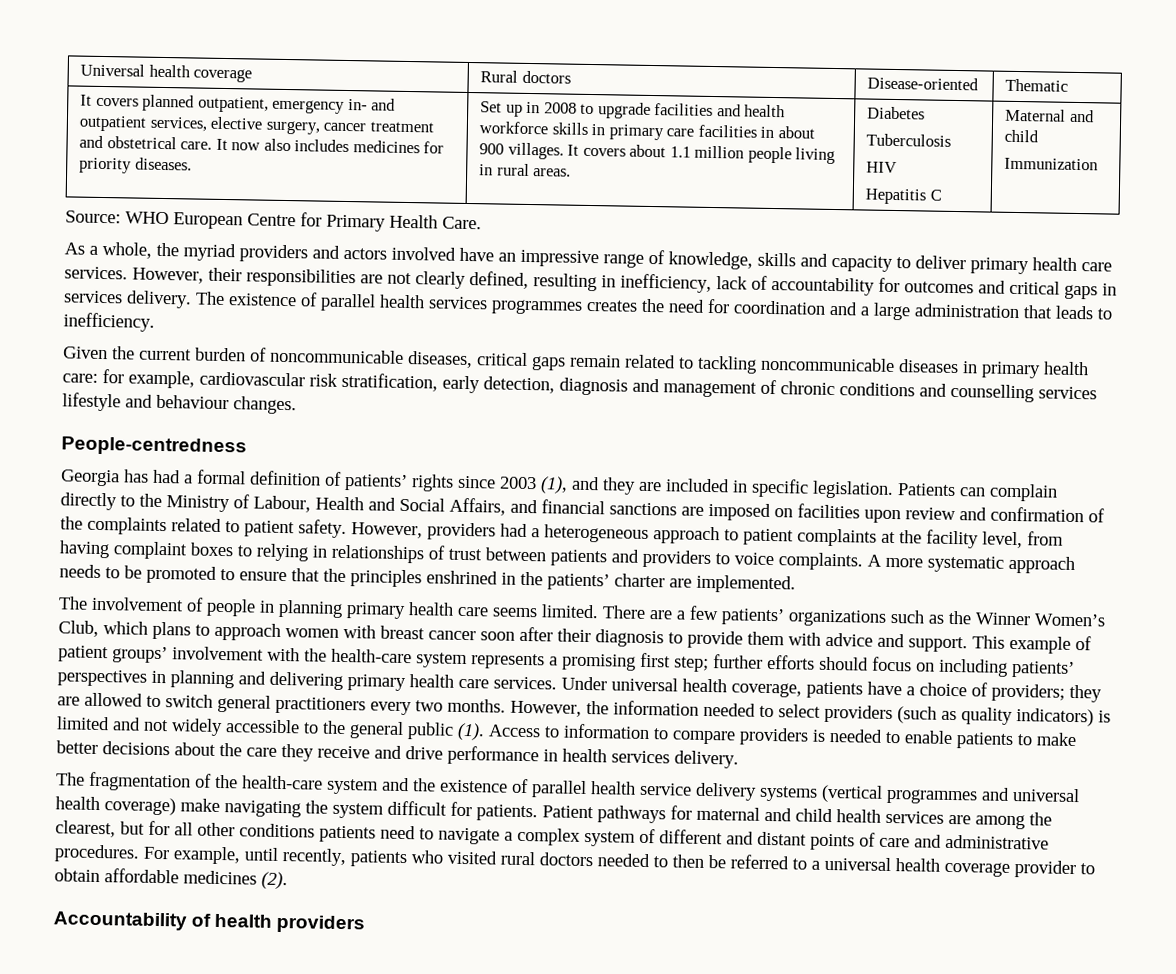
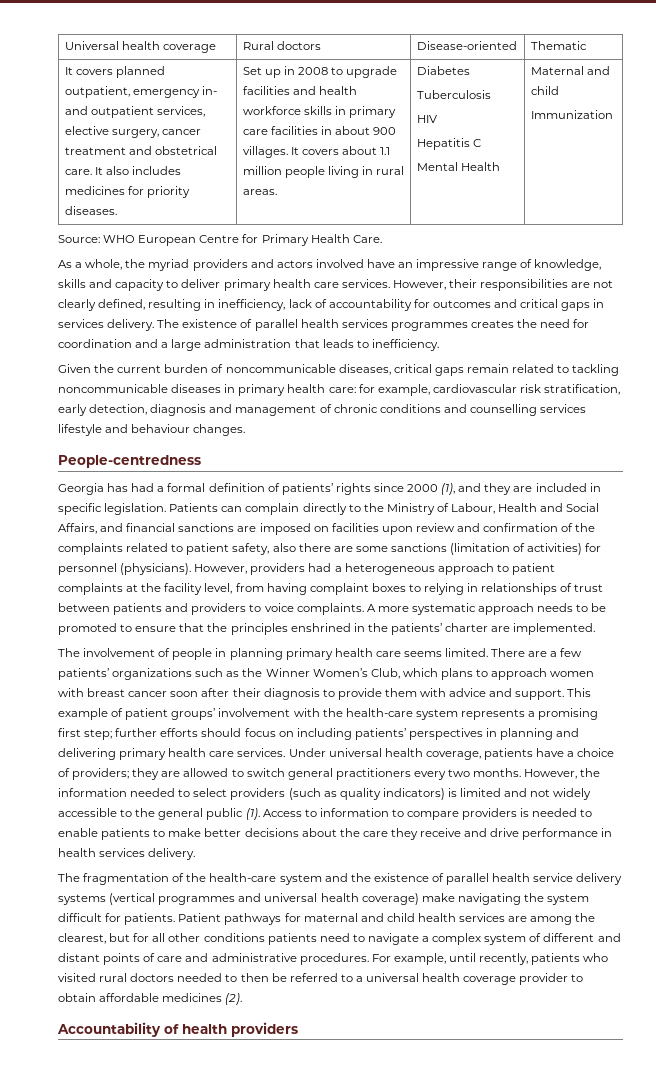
- It now also includes medicines for priority diseases.
+ It also includes medicines for priority diseases.
+ Mental Health
- Georgia has had a formal definition of patients’ rights since 2003 (1), and they are included in specific legislation.
+ Georgia has had a formal definition of patients’ rights since 2000 (1), and they are included in specific legislation.
- Patients can complain directly to the Ministry of Labour, Health and Social Affairs, and financial sanctions are imposed on facilities upon review and confirmation of the complaints related to patient safety.
+ Patients can complain directly to the Ministry of Labour, Health and Social Affairs, and financial sanctions are imposed on facilities upon review and confirmation of the complaints related to patient safety, also there are some sanctions (limitation of activities) for personnel (physicians).

